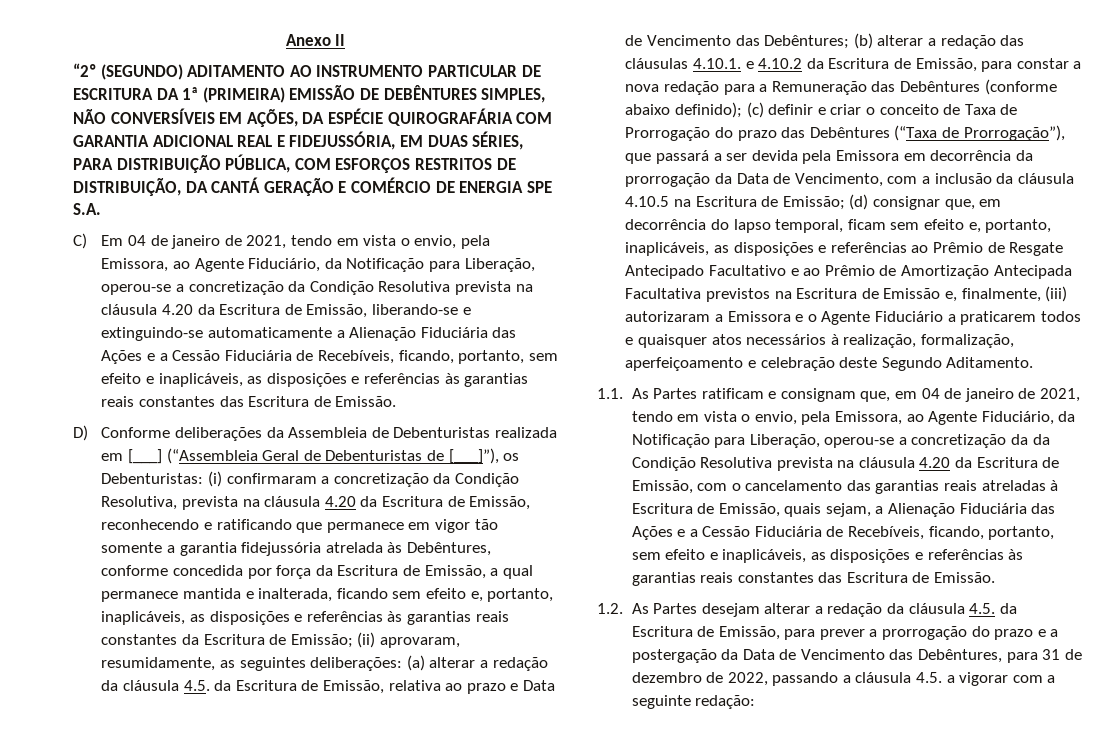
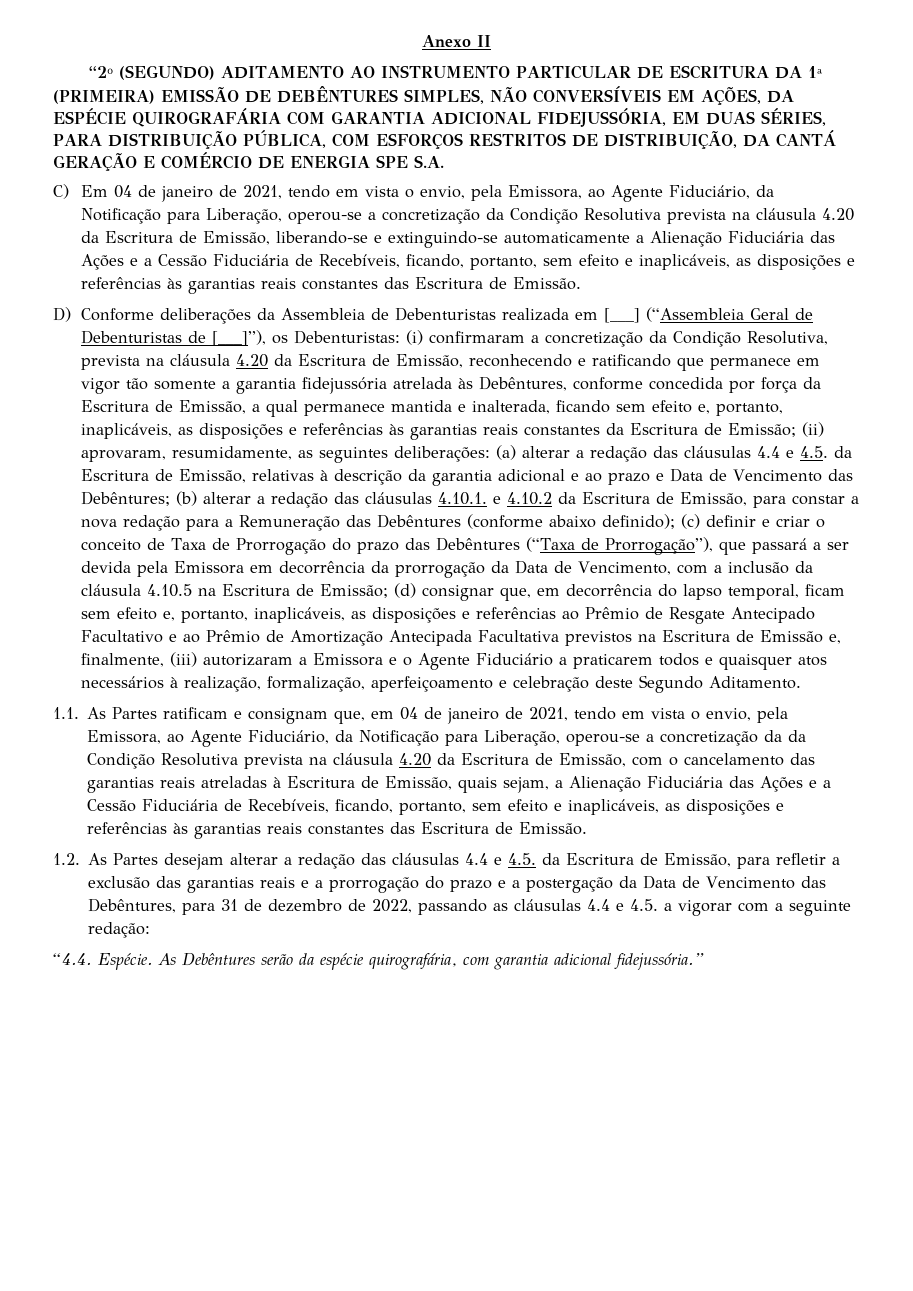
- “2º (SEGUNDO) ADITAMENTO AO INSTRUMENTO PARTICULAR DE ESCRITURA DA 1ª (PRIMEIRA) EMISSÃO DE DEBÊNTURES SIMPLES, NÃO CONVERSÍVEIS EM AÇÕES, DA ESPÉCIE QUIROGRAFÁRIA COM GARANTIA ADICIONAL REAL E FIDEJUSSÓRIA, EM DUAS SÉRIES, PARA DISTRIBUIÇÃO PÚBLICA, COM ESFORÇOS RESTRITOS DE DISTRIBUIÇÃO, DA CANTÁ GERAÇÃO E COMÉRCIO DE ENERGIA SPE S.A.
+ “2º (SEGUNDO) ADITAMENTO AO INSTRUMENTO PARTICULAR DE ESCRITURA DA 1ª (PRIMEIRA) EMISSÃO DE DEBÊNTURES SIMPLES, NÃO CONVERSÍVEIS EM AÇÕES, DA ESPÉCIE QUIROGRAFÁRIA COM GARANTIA ADICIONAL FIDEJUSSÓRIA, EM DUAS SÉRIES, PARA DISTRIBUIÇÃO PÚBLICA, COM ESFORÇOS RESTRITOS DE DISTRIBUIÇÃO, DA CANTÁ GERAÇÃO E COMÉRCIO DE ENERGIA SPE S.A.
- (a) alterar a redação da cláusula 4.5. da Escritura de Emissão, relativa ao prazo e Data de Vencimento das Debêntures;
+ (a) alterar a redação das cláusulas 4.4 e 4.5. da Escritura de Emissão, relativas à descrição da garantia adicional e ao prazo e Data de Vencimento das Debêntures;
- 1.2. As Partes desejam alterar a redação da cláusula 4.5. da Escritura de Emissão, para prever a prorrogação do prazo e a postergação da Data de Vencimento das Debêntures, para 31 de dezembro de 2022, passando a cláusula 4.5. a vigorar com a seguinte redação:
+ 1.2. As Partes desejam alterar a redação das cláusulas 4.4 e 4.5. da Escritura de Emissão, para refletir a exclusão das garantias reais e a prorrogação do prazo e a postergação da Data de Vencimento das Debêntures, para 31 de dezembro de 2022, passando as cláusulas 4.4 e 4.5. a vigorar com a seguinte redação:
+ “4.4. Espécie. As Debêntures serão da espécie quirografária, com garantia adicional fidejussória.”

